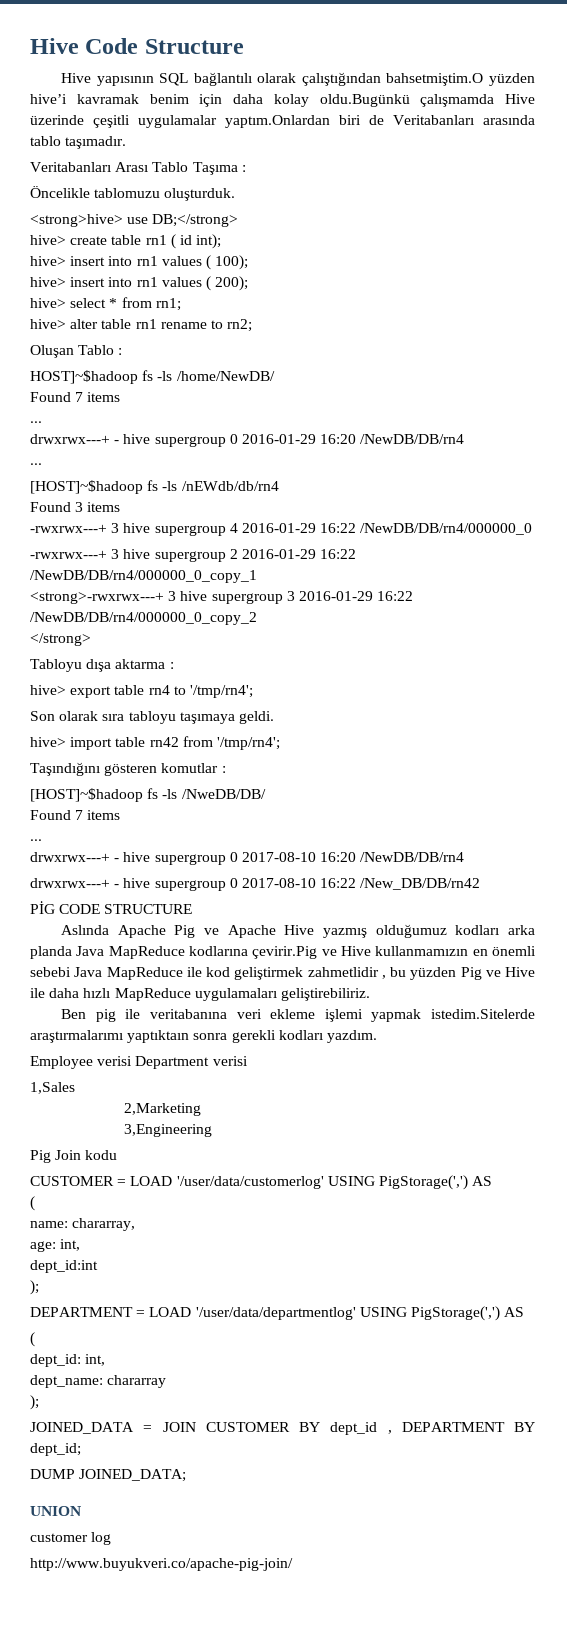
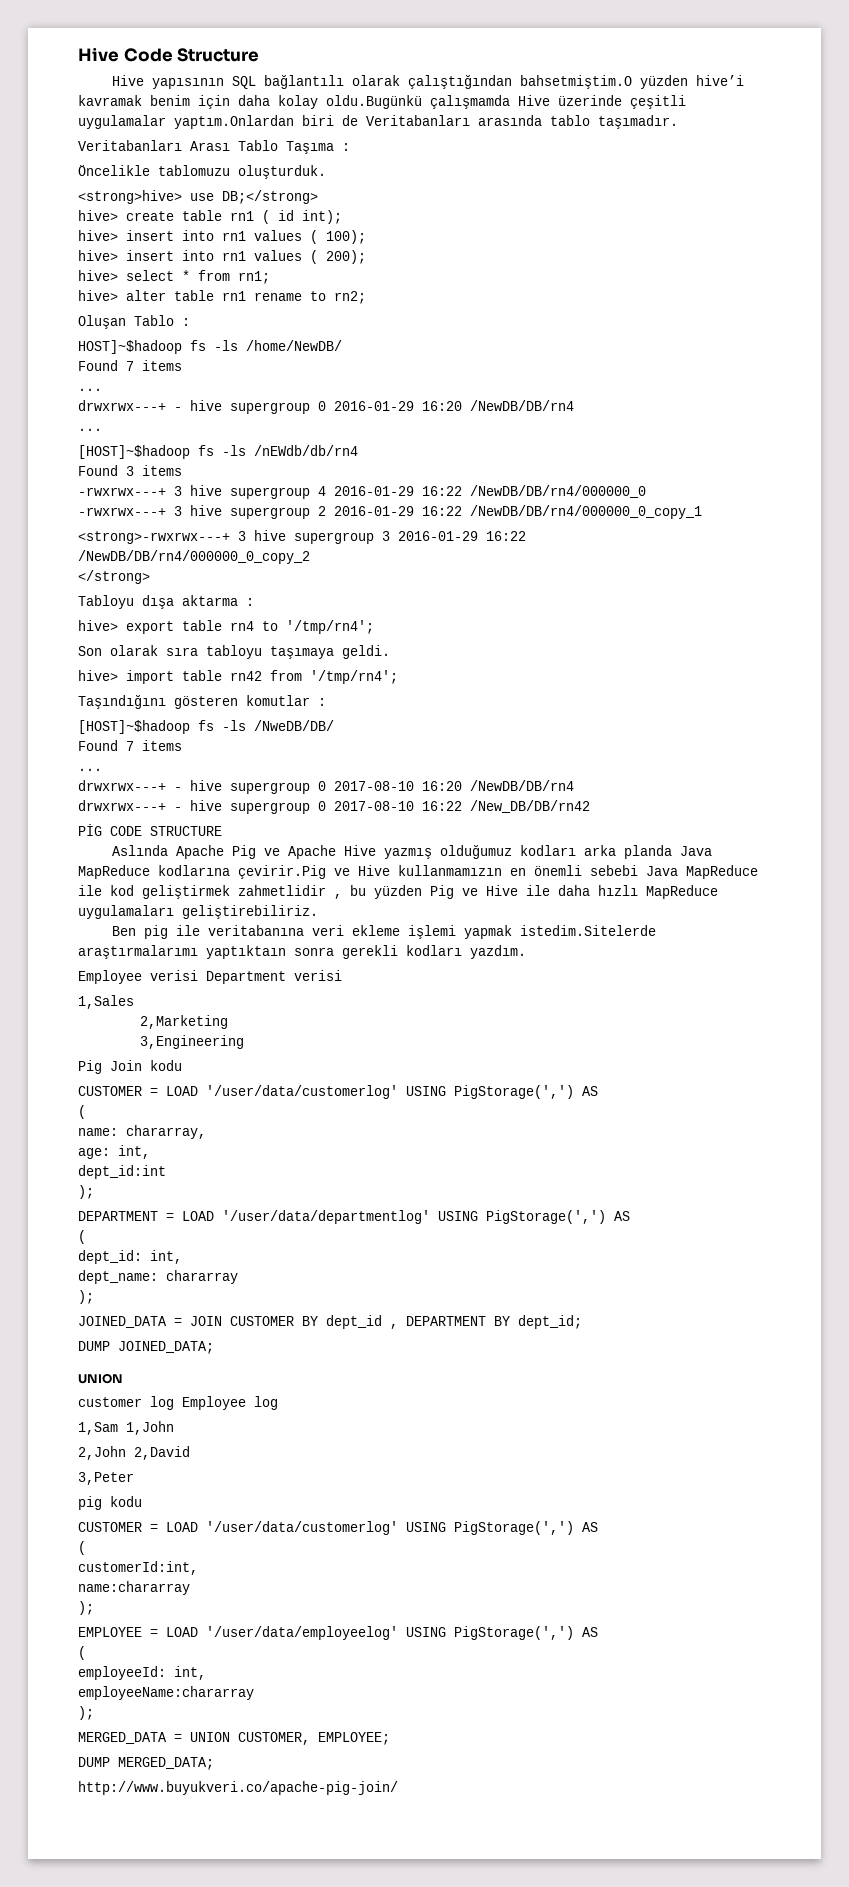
- customer log
+ customer log Employee log
+ 1,Sam 1,John
+ 2,John 2,David
+ 3,Peter
+ pig kodu
+ CUSTOMER = LOAD '/user/data/customerlog' USING PigStorage(',') AS
+ (
+ customerId:int,
+ name:chararray
+ );
+ EMPLOYEE = LOAD '/user/data/employeelog' USING PigStorage(',') AS
+ (
+ employeeId: int,
+ employeeName:chararray
+ );
+ MERGED_DATA = UNION CUSTOMER, EMPLOYEE;
+ DUMP MERGED_DATA;

